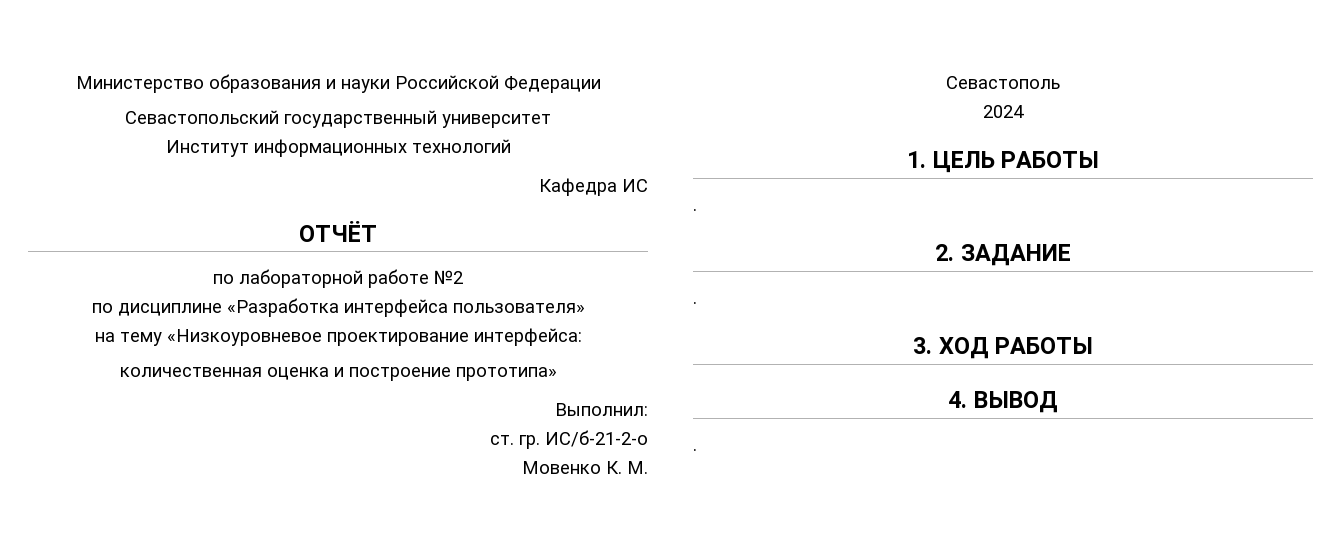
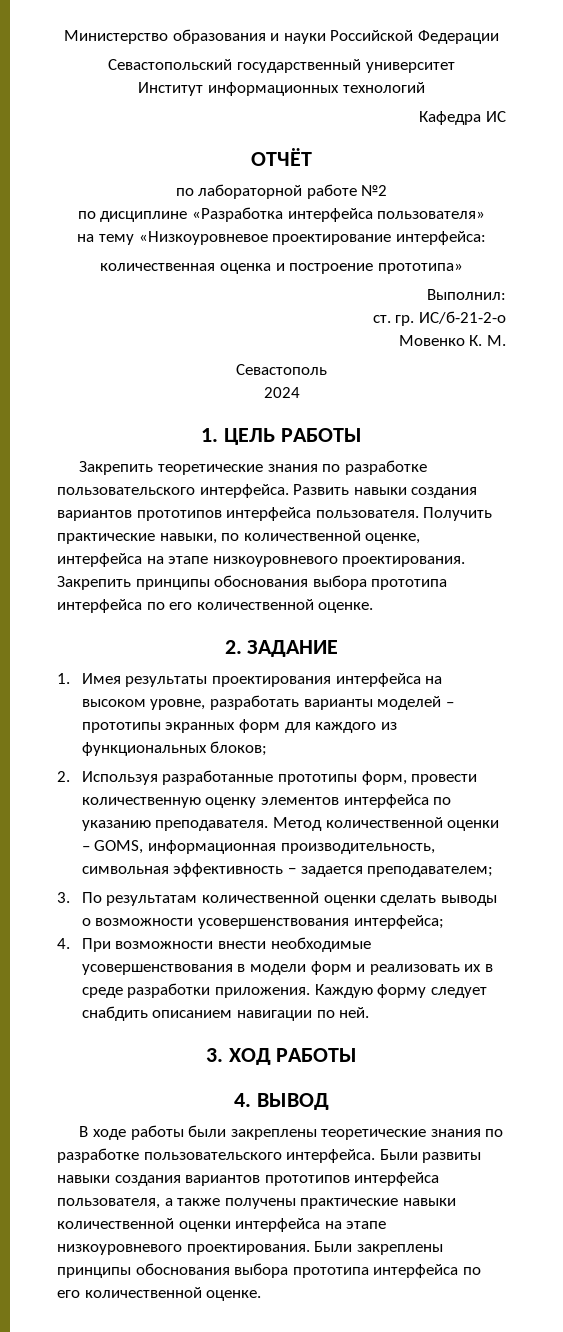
  1. ЦЕЛЬ РАБОТЫ
- .
+ Закрепить теоретические знания по разработке пользовательского интерфейса. Развить навыки создания вариантов прототипов интерфейса пользователя. Получить практические навыки, по количественной оценке, интерфейса на этапе низкоуровневого проектирования. Закрепить принципы обоснования выбора прототипа интерфейса по его количественной оценке.
  2. ЗАДАНИЕ
- .
+ 1. Имея результаты проектирования интерфейса на высоком уровне, разработать варианты моделей – прототипы экранных форм для каждого из функциональных блоков;
+ 2. Используя разработанные прототипы форм, провести количественную оценку элементов интерфейса по указанию преподавателя. Метод количественной оценки – GOMS, информационная производительность, символьная эффективность − задается преподавателем;
+ 3. По результатам количественной оценки сделать выводы о возможности усовершенствования интерфейса;
+ 4. При возможности внести необходимые усовершенствования в модели форм и реализовать их в среде разработки приложения. Каждую форму следует снабдить описанием навигации по ней.
  4. ВЫВОД
- .
+ В ходе работы были закреплены теоретические знания по разработке пользовательского интерфейса. Были развиты навыки создания вариантов прототипов интерфейса пользователя, а также получены практические навыки количественной оценки интерфейса на этапе низкоуровневого проектирования. Были закреплены принципы обоснования выбора прототипа интерфейса по его количественной оценке.

